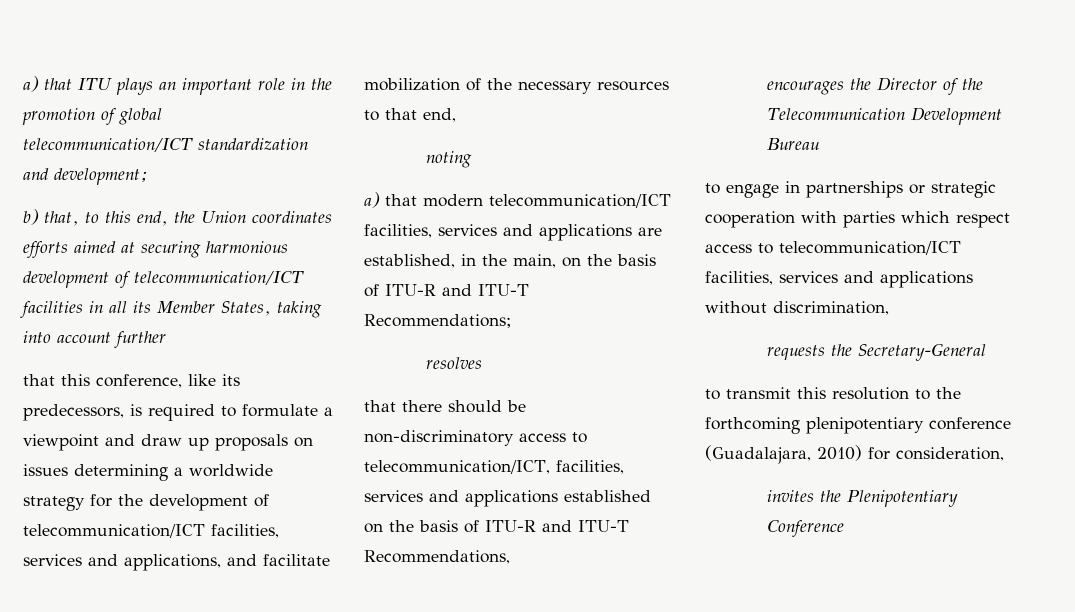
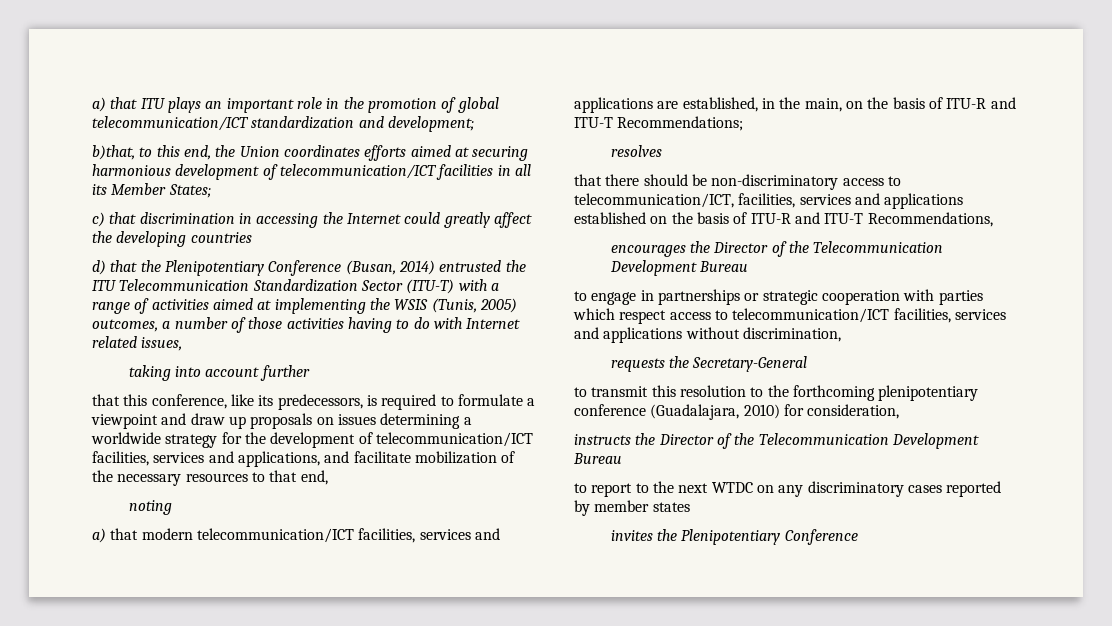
- b) that, to this end, the Union coordinates efforts aimed at securing harmonious development of telecommunication/ICT facilities in all its Member States, taking into account further
+ b)that, to this end, the Union coordinates efforts aimed at securing harmonious development of telecommunication/ICT facilities in all its Member States;
+ c) that discrimination in accessing the Internet could greatly affect the developing countries
+ d) that the Plenipotentiary Conference (Busan, 2014) entrusted the ITU Telecommunication Standardization Sector (ITU-T) with a range of activities aimed at implementing the WSIS (Tunis, 2005) outcomes, a number of those activities having to do with Internet related issues,
+ taking into account further
+ instructs the Director of the Telecommunication Development Bureau
+ to report to the next WTDC on any discriminatory cases reported by member states

